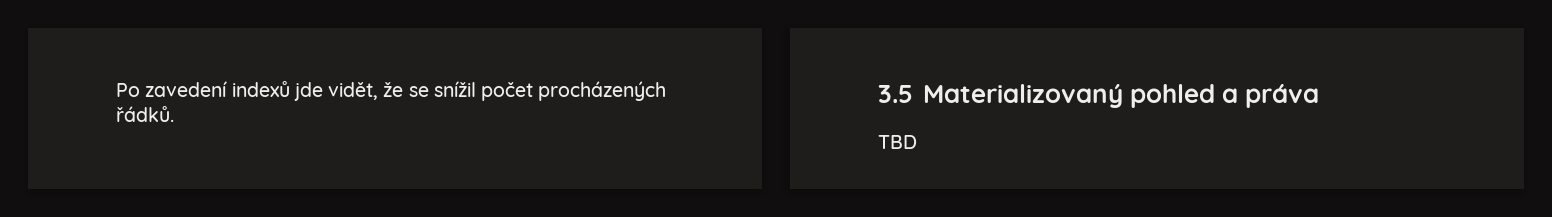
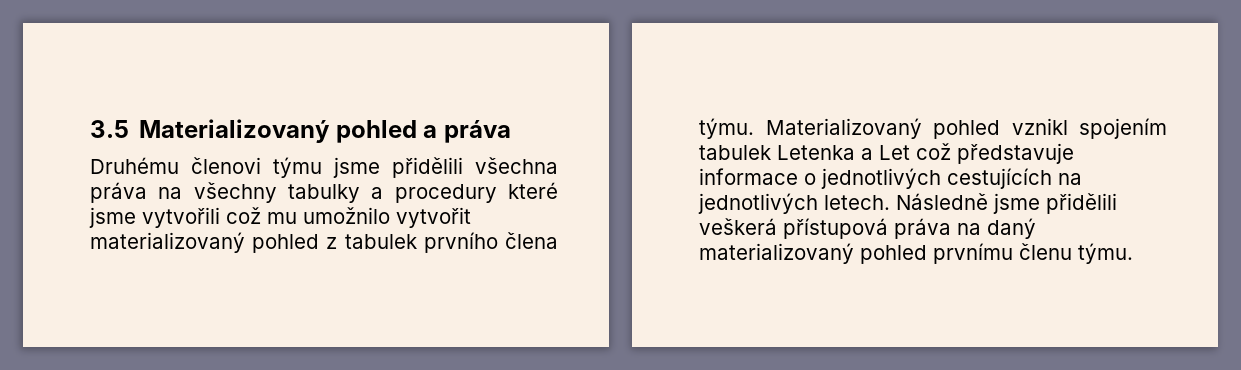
- Po zavedení indexů jde vidět, že se snížil počet procházených řádků.
- TBD
+ Druhému členovi týmu jsme přidělili všechna práva na všechny tabulky a procedury které jsme vytvořili což mu umožnilo vytvořit materializovaný pohled z tabulek prvního člena týmu. Materializovaný pohled vznikl spojením tabulek Letenka a Let což představuje informace o jednotlivých cestujících na jednotlivých letech. Následně jsme přidělili veškerá přístupová práva na daný materializovaný pohled prvnímu členu týmu.

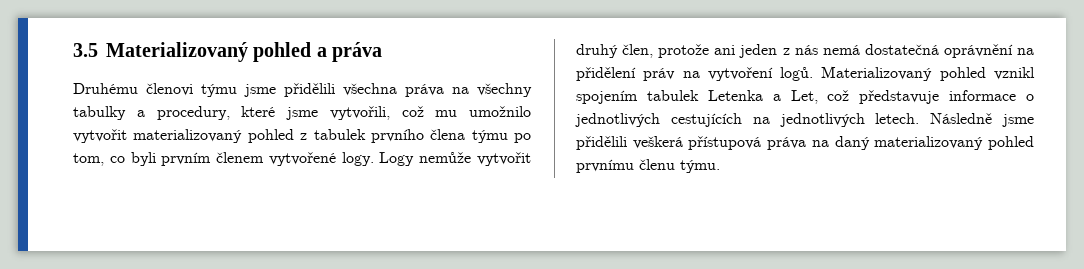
- Druhému členovi týmu jsme přidělili všechna práva na všechny tabulky a procedury které jsme vytvořili což mu umožnilo vytvořit materializovaný pohled z tabulek prvního člena týmu.
+ Druhému členovi týmu jsme přidělili všechna práva na všechny tabulky a procedury, které jsme vytvořili, což mu umožnilo vytvořit materializovaný pohled z tabulek prvního člena týmu po tom, co byli prvním členem vytvořené logy. Logy nemůže vytvořit druhý člen, protože ani jeden z nás nemá dostatečná oprávnění na přidělení práv na vytvoření logů.
- Materializovaný pohled vznikl spojením tabulek Letenka a Let což představuje informace o jednotlivých cestujících na jednotlivých letech.
+ Materializovaný pohled vznikl spojením tabulek Letenka a Let, což představuje informace o jednotlivých cestujících na jednotlivých letech.

